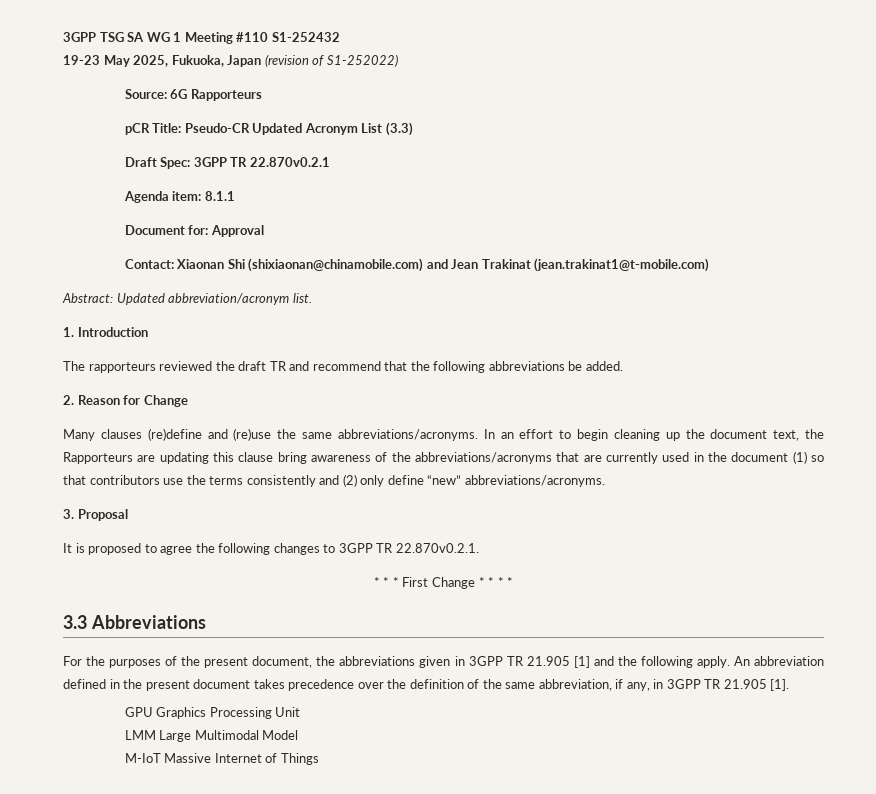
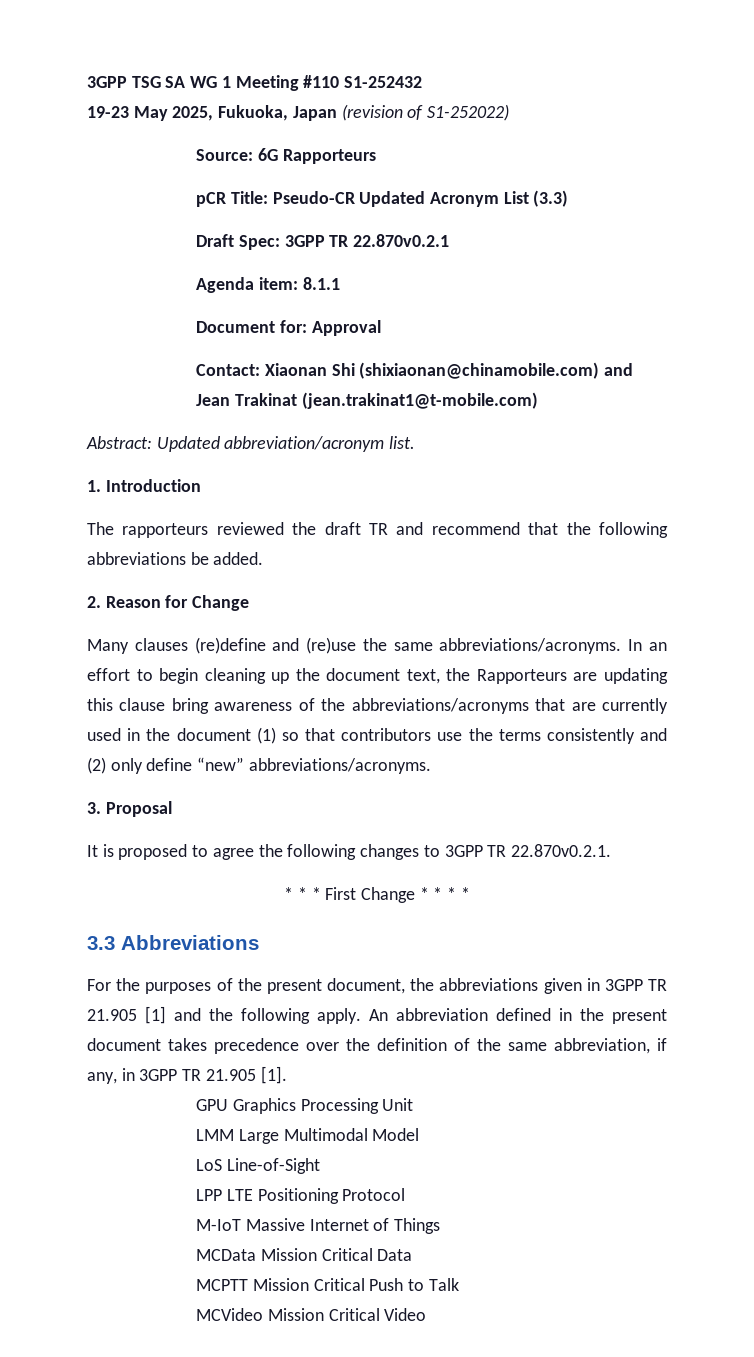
+ LoS Line-of-Sight
+ LPP LTE Positioning Protocol
+ MCData Mission Critical Data
+ MCPTT Mission Critical Push to Talk
+ MCVideo Mission Critical Video

